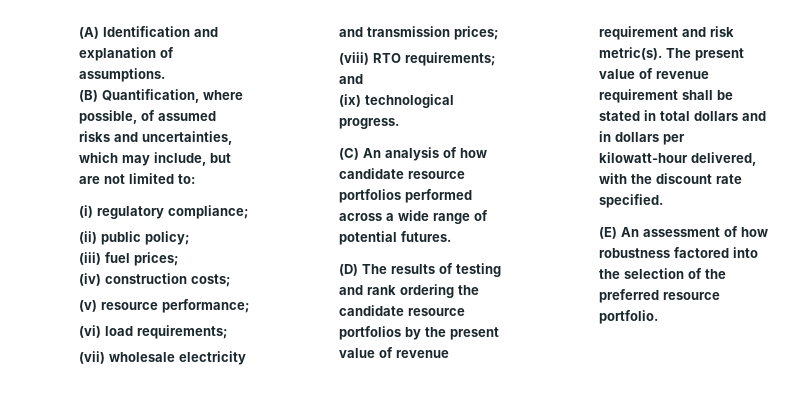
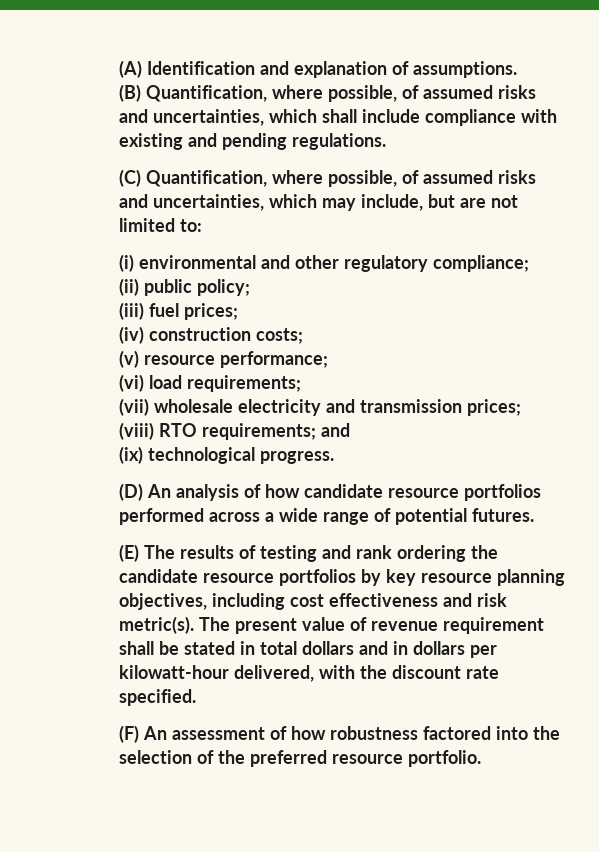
- (B) Quantification, where possible, of assumed risks and uncertainties, which may include, but are not limited to:
+ (B) Quantification, where possible, of assumed risks and uncertainties, which shall include compliance with existing and pending regulations.
+ (C) Quantification, where possible, of assumed risks and uncertainties, which may include, but are not limited to:
- (i) regulatory compliance;
+ (i) environmental and other regulatory compliance;
- (C) An analysis of how candidate resource portfolios performed across a wide range of potential futures.
+ (D) An analysis of how candidate resource portfolios performed across a wide range of potential futures.
- (D) The results of testing and rank ordering the candidate resource portfolios by the present value of revenue requirement and risk metric(s).
+ (E) The results of testing and rank ordering the candidate resource portfolios by key resource planning objectives, including cost effectiveness and risk metric(s).
- (E) An assessment of how robustness factored into the selection of the preferred resource portfolio.
+ (F) An assessment of how robustness factored into the selection of the preferred resource portfolio.

